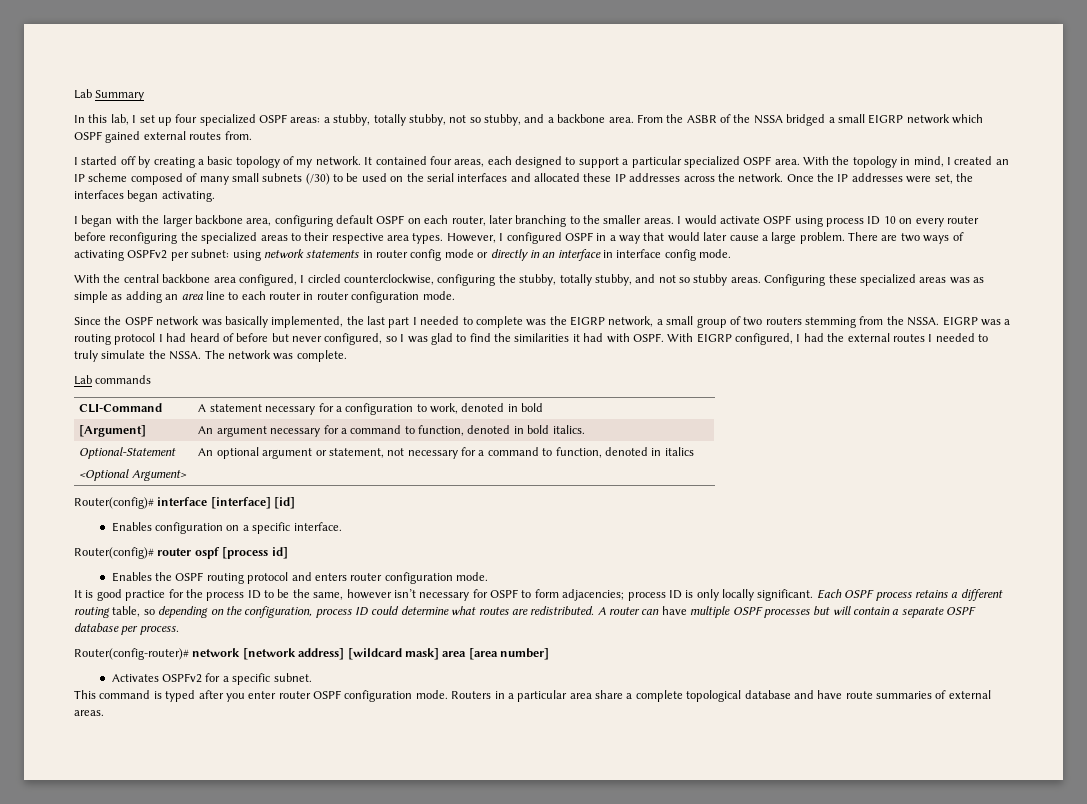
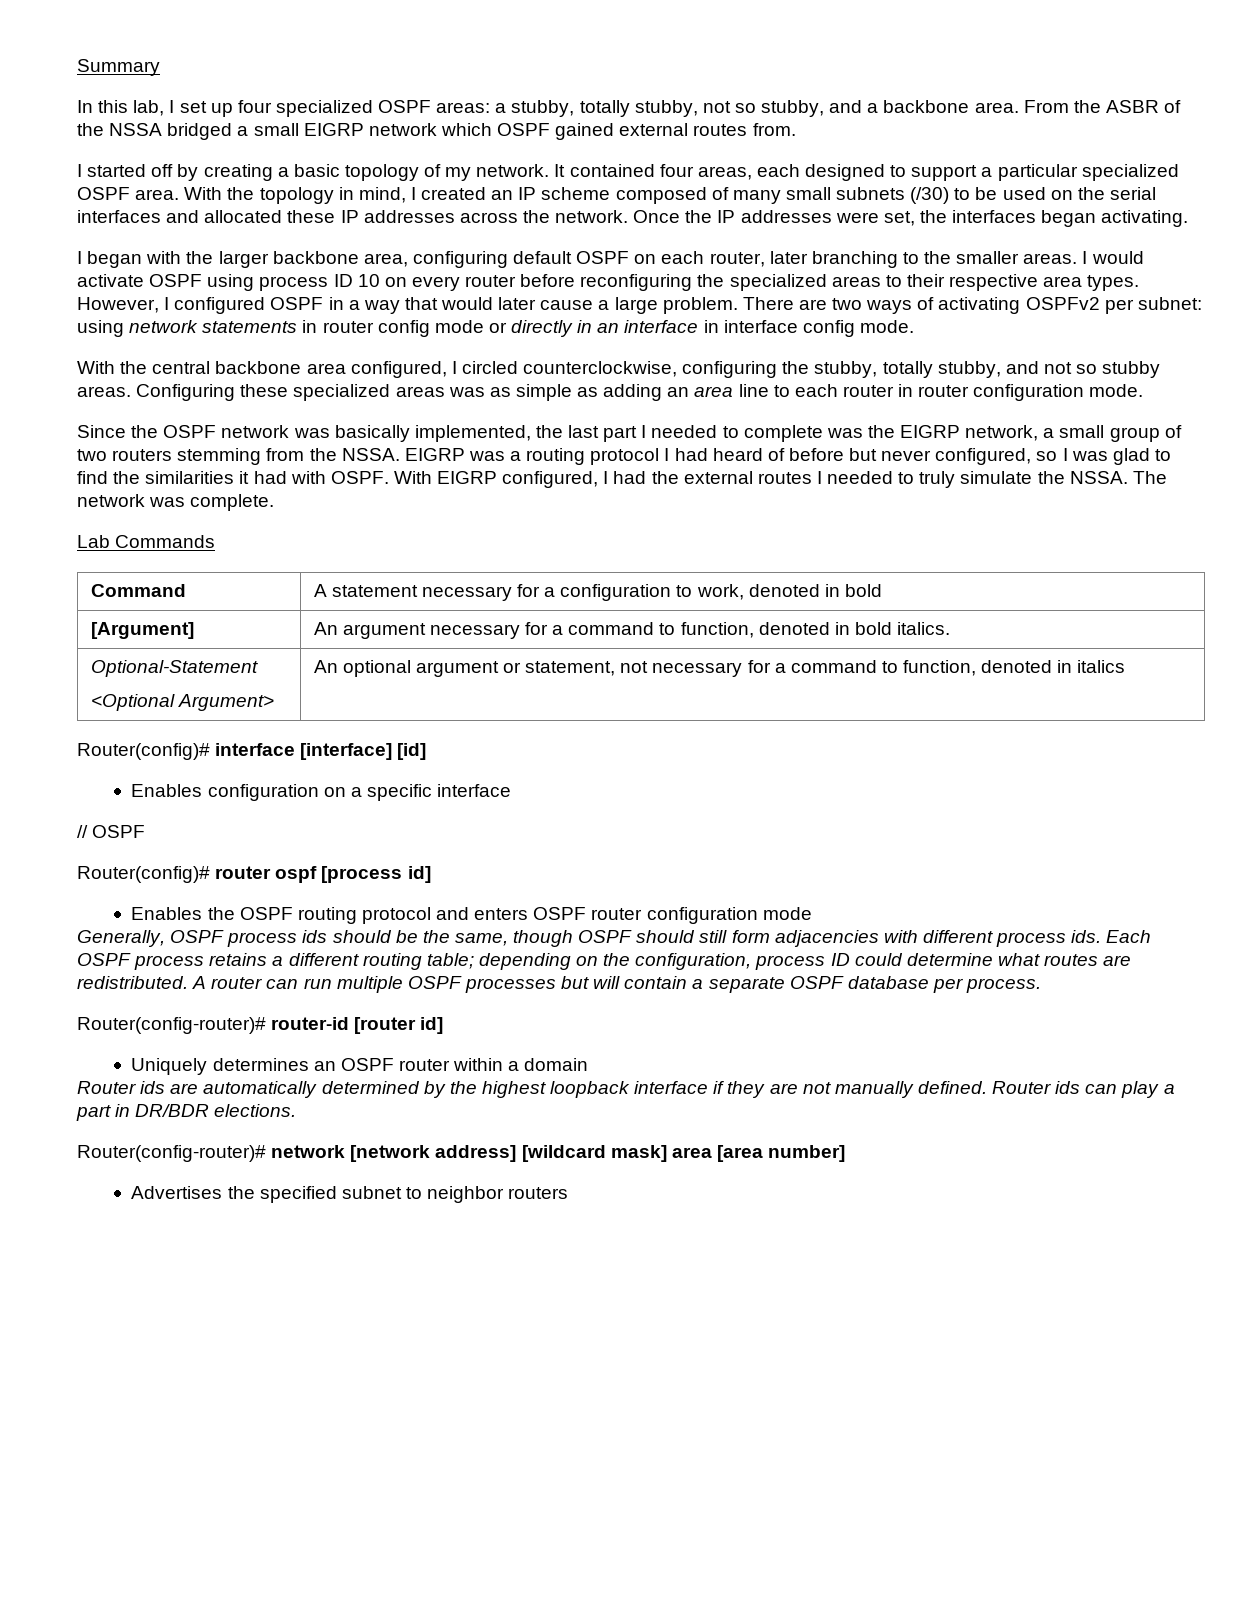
- Lab Summary
+ Summary
- Lab commands
- CLI-Command | A statement necessary for a configuration to work, denoted in bold
+ Lab Commands
+ Command | A statement necessary for a configuration to work, denoted in bold
- Enables configuration on a specific interface.
+ Enables configuration on a specific interface
+ // OSPF
- Enables the OSPF routing protocol and enters router configuration mode.
- It is good practice for the process ID to be the same, however isn’t necessary for OSPF to form adjacencies; process ID is only locally significant.
+ Enables the OSPF routing protocol and enters OSPF router configuration mode
+ Generally, OSPF process ids should be the same, though OSPF should still form adjacencies with different process ids.
- Each OSPF process retains a different routing table, so depending on the configuration, process ID could determine what routes are redistributed.
+ Each OSPF process retains a different routing table; depending on the configuration, process ID could determine what routes are redistributed.
- A router can have multiple OSPF processes but will contain a separate OSPF database per process.
+ A router can run multiple OSPF processes but will contain a separate OSPF database per process.
+ Router(config-router)# router-id [router id]
+ Uniquely determines an OSPF router within a domain
+ Router ids are automatically determined by the highest loopback interface if they are not manually defined. Router ids can play a part in DR/BDR elections.
- Activates OSPFv2 for a specific subnet.
- This command is typed after you enter router OSPF configuration mode. Routers in a particular area share a complete topological database and have route summaries of external areas.
+ Advertises the specified subnet to neighbor routers

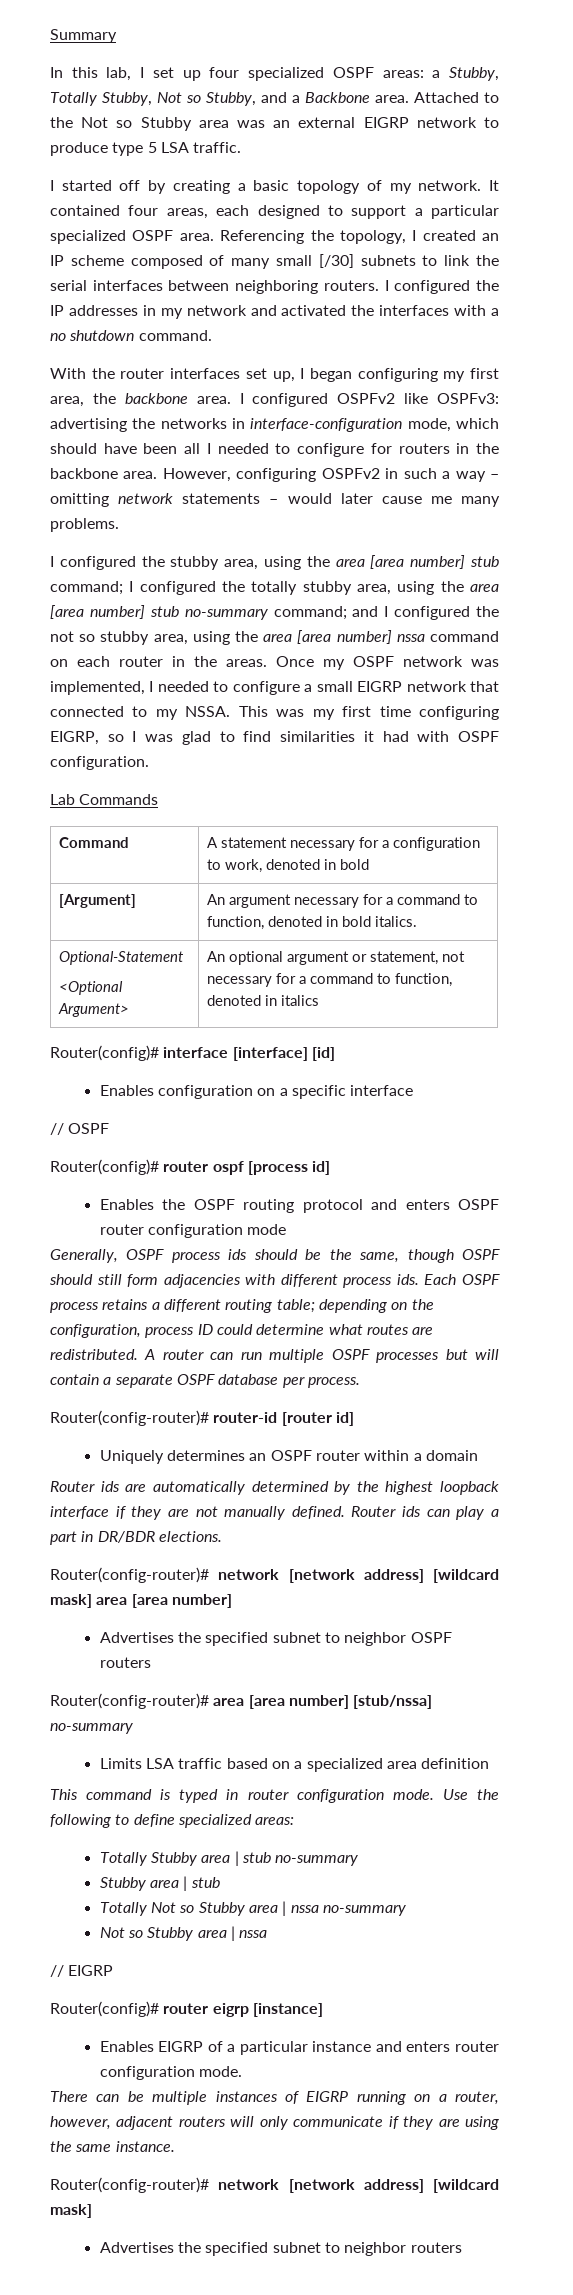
- In this lab, I set up four specialized OSPF areas: a stubby, totally stubby, not so stubby, and a backbone area. From the ASBR of the NSSA bridged a small EIGRP network which OSPF gained external routes from.
+ In this lab, I set up four specialized OSPF areas: a Stubby, Totally Stubby, Not so Stubby, and a Backbone area. Attached to the Not so Stubby area was an external EIGRP network to produce type 5 LSA traffic.
- With the topology in mind, I created an IP scheme composed of many small subnets (/30) to be used on the serial interfaces and allocated these IP addresses across the network. Once the IP addresses were set, the interfaces began activating.
- I began with the larger backbone area, configuring default OSPF on each router, later branching to the smaller areas. I would activate OSPF using process ID 10 on every router before reconfiguring the specialized areas to their respective area types. However, I configured OSPF in a way that would later cause a large problem. There are two ways of activating OSPFv2 per subnet: using network statements in router config mode or directly in an interface in interface config mode.
- With the central backbone area configured, I circled counterclockwise, configuring the stubby, totally stubby, and not so stubby areas. Configuring these specialized areas was as simple as adding an area line to each router in router configuration mode.
- Since the OSPF network was basically implemented, the last part I needed to complete was the EIGRP network, a small group of two routers stemming from the NSSA. EIGRP was a routing protocol I had heard of before but never configured, so I was glad to find the similarities it had with OSPF. With EIGRP configured, I had the external routes I needed to truly simulate the NSSA. The network was complete.
+ Referencing the topology, I created an IP scheme composed of many small [/30] subnets to link the serial interfaces between neighboring routers. I configured the IP addresses in my network and activated the interfaces with a no shutdown command.
+ With the router interfaces set up, I began configuring my first area, the backbone area. I configured OSPFv2 like OSPFv3: advertising the networks in interface-configuration mode, which should have been all I needed to configure for routers in the backbone area. However, configuring OSPFv2 in such a way – omitting network statements – would later cause me many problems.
+ I configured the stubby area, using the area [area number] stub command; I configured the totally stubby area, using the area [area number] stub no-summary command; and I configured the not so stubby area, using the area [area number] nssa command on each router in the areas. Once my OSPF network was implemented, I needed to configure a small EIGRP network that connected to my NSSA. This was my first time configuring EIGRP, so I was glad to find similarities it had with OSPF configuration.
+ Advertises the specified subnet to neighbor OSPF routers
+ Router(config-router)# area [area number] [stub/nssa] no-summary
+ Limits LSA traffic based on a specialized area definition
+ This command is typed in router configuration mode. Use the following to define specialized areas:
+ Totally Stubby area | stub no-summary
+ Stubby area | stub
+ Totally Not so Stubby area | nssa no-summary
+ Not so Stubby area | nssa
+ // EIGRP
+ Router(config)# router eigrp [instance]
+ Enables EIGRP of a particular instance and enters router configuration mode.
+ There can be multiple instances of EIGRP running on a router, however, adjacent routers will only communicate if they are using the same instance.
+ Router(config-router)# network [network address] [wildcard mask]

